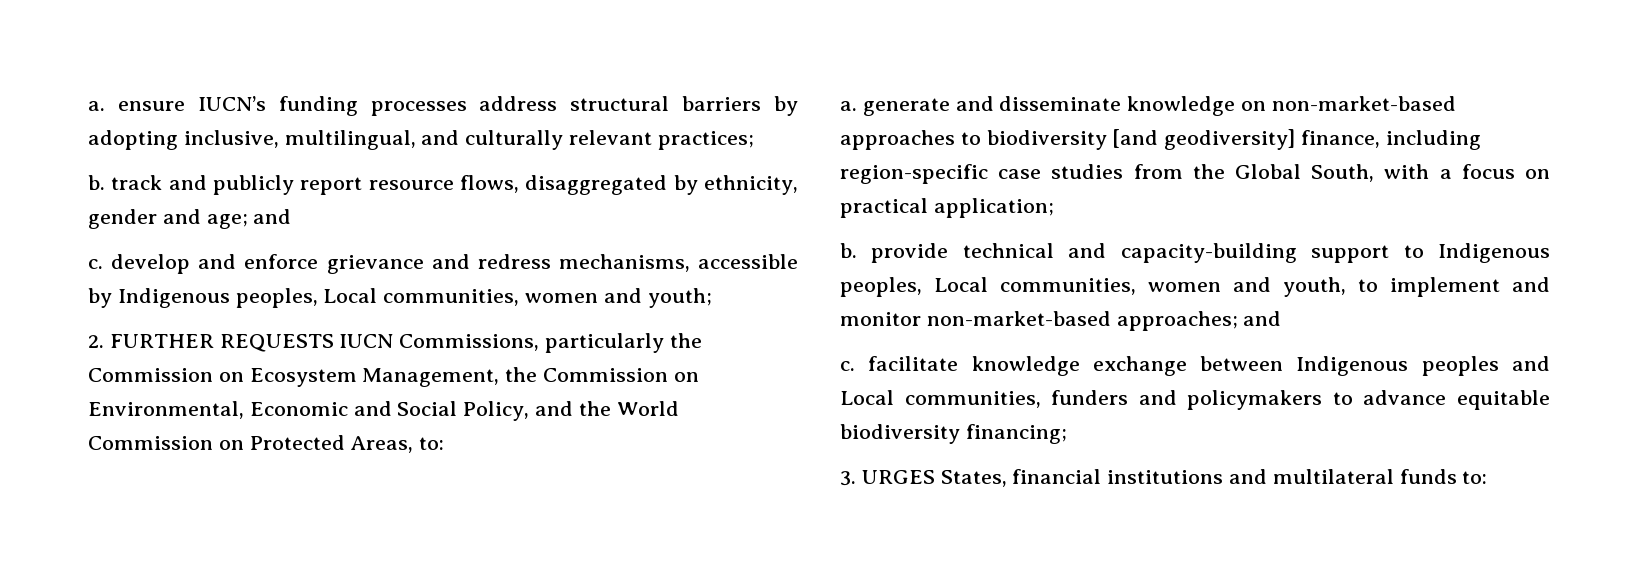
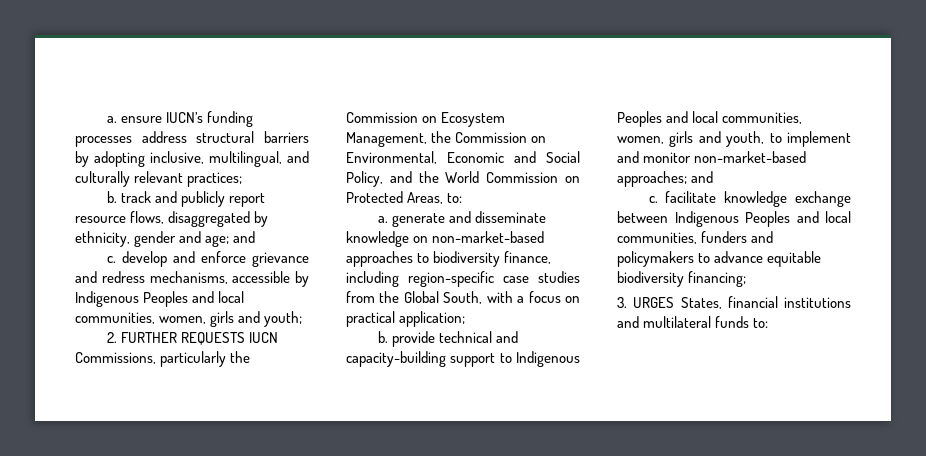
- c. develop and enforce grievance and redress mechanisms, accessible by Indigenous peoples, Local communities, women and youth;
+ c. develop and enforce grievance and redress mechanisms, accessible by Indigenous Peoples and local communities, women, girls and youth;
- a. generate and disseminate knowledge on non-market-based approaches to biodiversity [and geodiversity] finance, including region-specific case studies from the Global South, with a focus on practical application;
+ a. generate and disseminate knowledge on non-market-based approaches to biodiversity finance, including region-specific case studies from the Global South, with a focus on practical application;
- b. provide technical and capacity-building support to Indigenous peoples, Local communities, women and youth, to implement and monitor non-market-based approaches; and
+ b. provide technical and capacity-building support to Indigenous Peoples and local communities, women, girls and youth, to implement and monitor non-market-based approaches; and
- c. facilitate knowledge exchange between Indigenous peoples and Local communities, funders and policymakers to advance equitable biodiversity financing;
+ c. facilitate knowledge exchange between Indigenous Peoples and local communities, funders and policymakers to advance equitable biodiversity financing;

